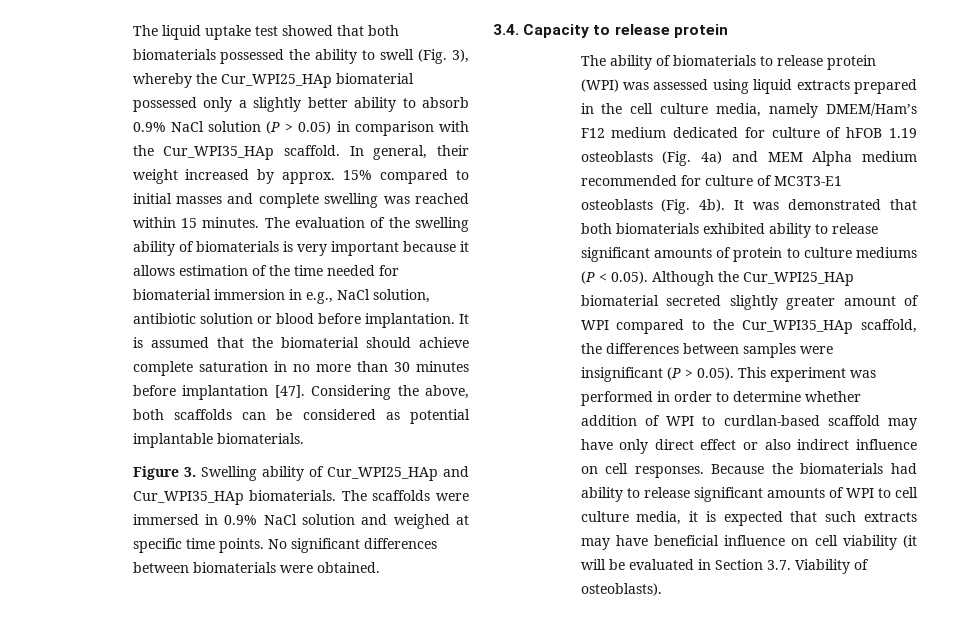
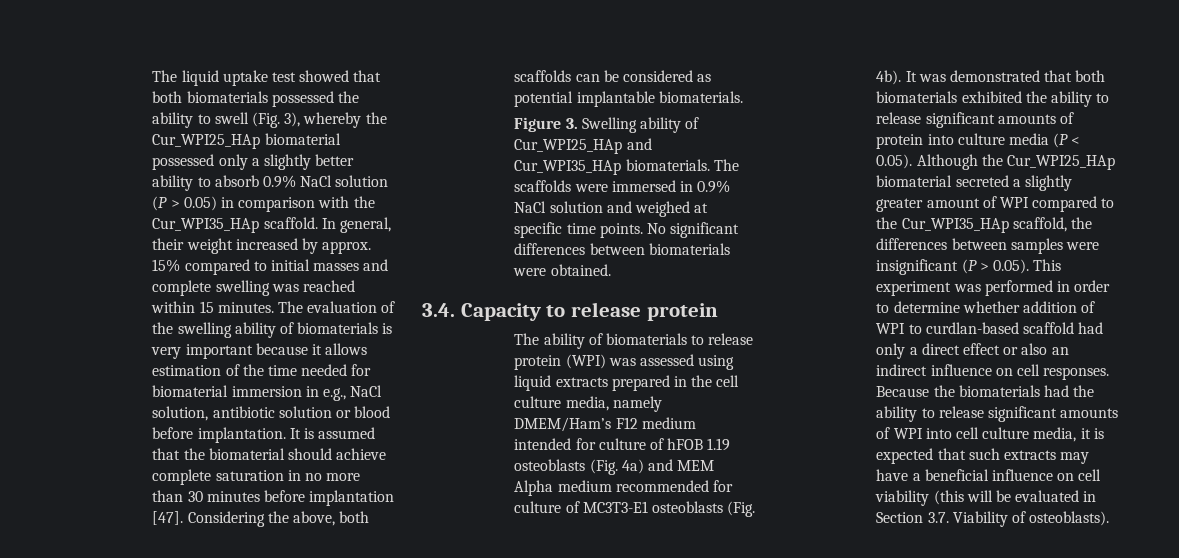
- The ability of biomaterials to release protein (WPI) was assessed using liquid extracts prepared in the cell culture media, namely DMEM/Ham’s F12 medium dedicated for culture of hFOB 1.19 osteoblasts (Fig. 4a) and MEM Alpha medium recommended for culture of MC3T3-E1 osteoblasts (Fig. 4b).
+ The ability of biomaterials to release protein (WPI) was assessed using liquid extracts prepared in the cell culture media, namely DMEM/Ham’s F12 medium intended for culture of hFOB 1.19 osteoblasts (Fig. 4a) and MEM Alpha medium recommended for culture of MC3T3-E1 osteoblasts (Fig. 4b).
- It was demonstrated that both biomaterials exhibited ability to release significant amounts of protein to culture mediums (P < 0.05). Although the Cur_WPI25_HAp biomaterial secreted slightly greater amount of WPI compared to the Cur_WPI35_HAp scaffold, the differences between samples were insignificant (P > 0.05). This experiment was performed in order to determine whether addition of WPI to curdlan-based scaffold may have only direct effect or also indirect influence on cell responses.
+ It was demonstrated that both biomaterials exhibited the ability to release significant amounts of protein into culture media (P < 0.05). Although the Cur_WPI25_HAp biomaterial secreted a slightly greater amount of WPI compared to the Cur_WPI35_HAp scaffold, the differences between samples were insignificant (P > 0.05). This experiment was performed in order to determine whether addition of WPI to curdlan-based scaffold had only a direct effect or also an indirect influence on cell responses.
- Because the biomaterials had ability to release significant amounts of WPI to cell culture media, it is expected that such extracts may have beneficial influence on cell viability (it will be evaluated in Section 3.7. Viability of osteoblasts).
+ Because the biomaterials had the ability to release significant amounts of WPI into cell culture media, it is expected that such extracts may have a beneficial influence on cell viability (this will be evaluated in Section 3.7. Viability of osteoblasts).

